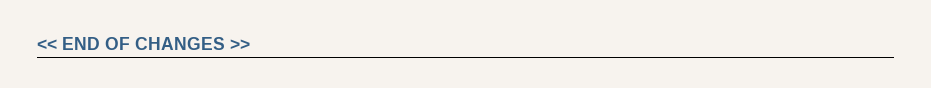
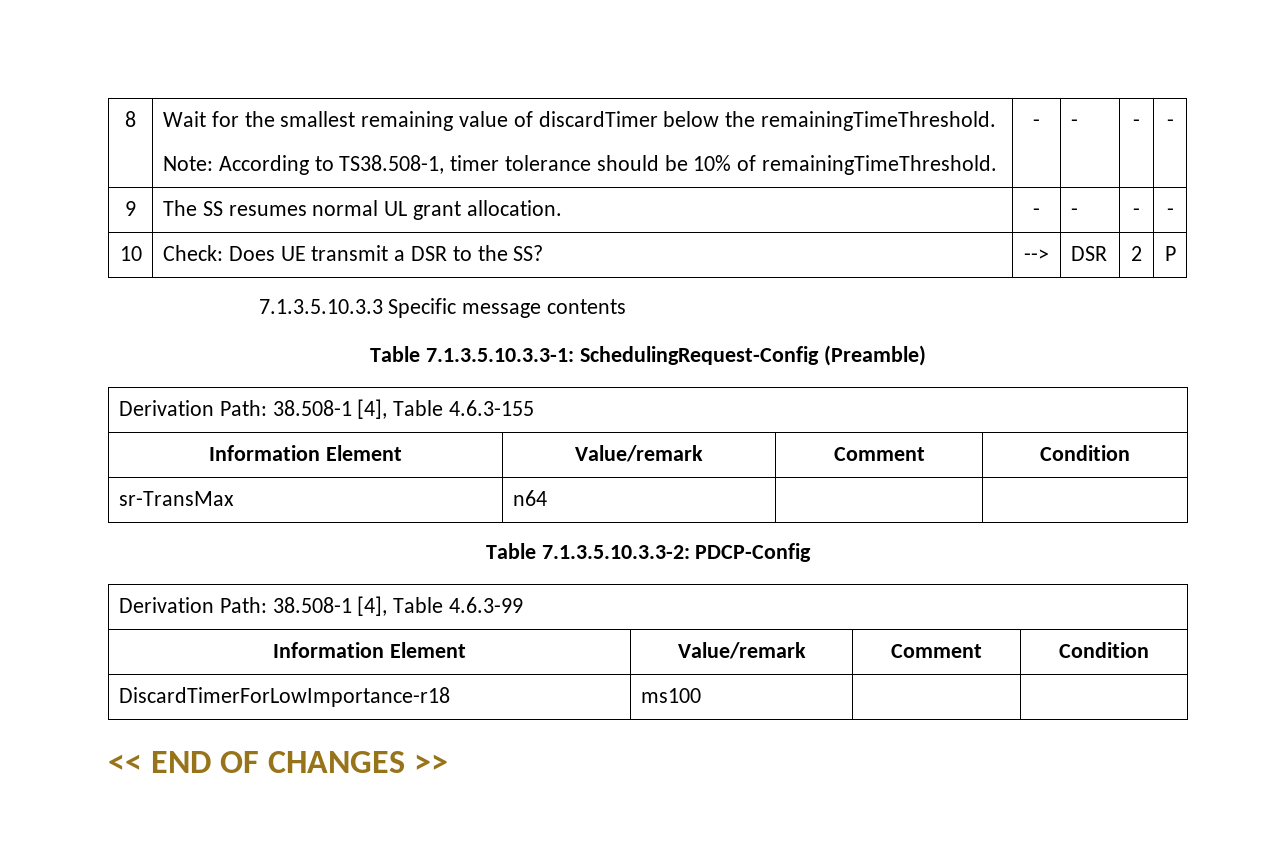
+ 8 | Wait for the smallest remaining value of discardTimer below the remainingTimeThreshold.
+ Note: According to TS38.508-1, timer tolerance should be 10% of remainingTimeThreshold. | - | - | - | -
+ 9 | The SS resumes normal UL grant allocation. | - | - | - | -
+ 10 | Check: Does UE transmit a DSR to the SS? | --> | DSR | 2 | P
+ 7.1.3.5.10.3.3 Specific message contents
+ Table 7.1.3.5.10.3.3-1: SchedulingRequest-Config (Preamble)
+ Derivation Path: 38.508-1 [4], Table 4.6.3-155
+ Information Element | Value/remark | Comment | Condition
+ sr-TransMax | n64 | |
+ Table 7.1.3.5.10.3.3-2: PDCP-Config
+ Derivation Path: 38.508-1 [4], Table 4.6.3-99
+ Information Element | Value/remark | Comment | Condition
+ DiscardTimerForLowImportance-r18 | ms100 | |

